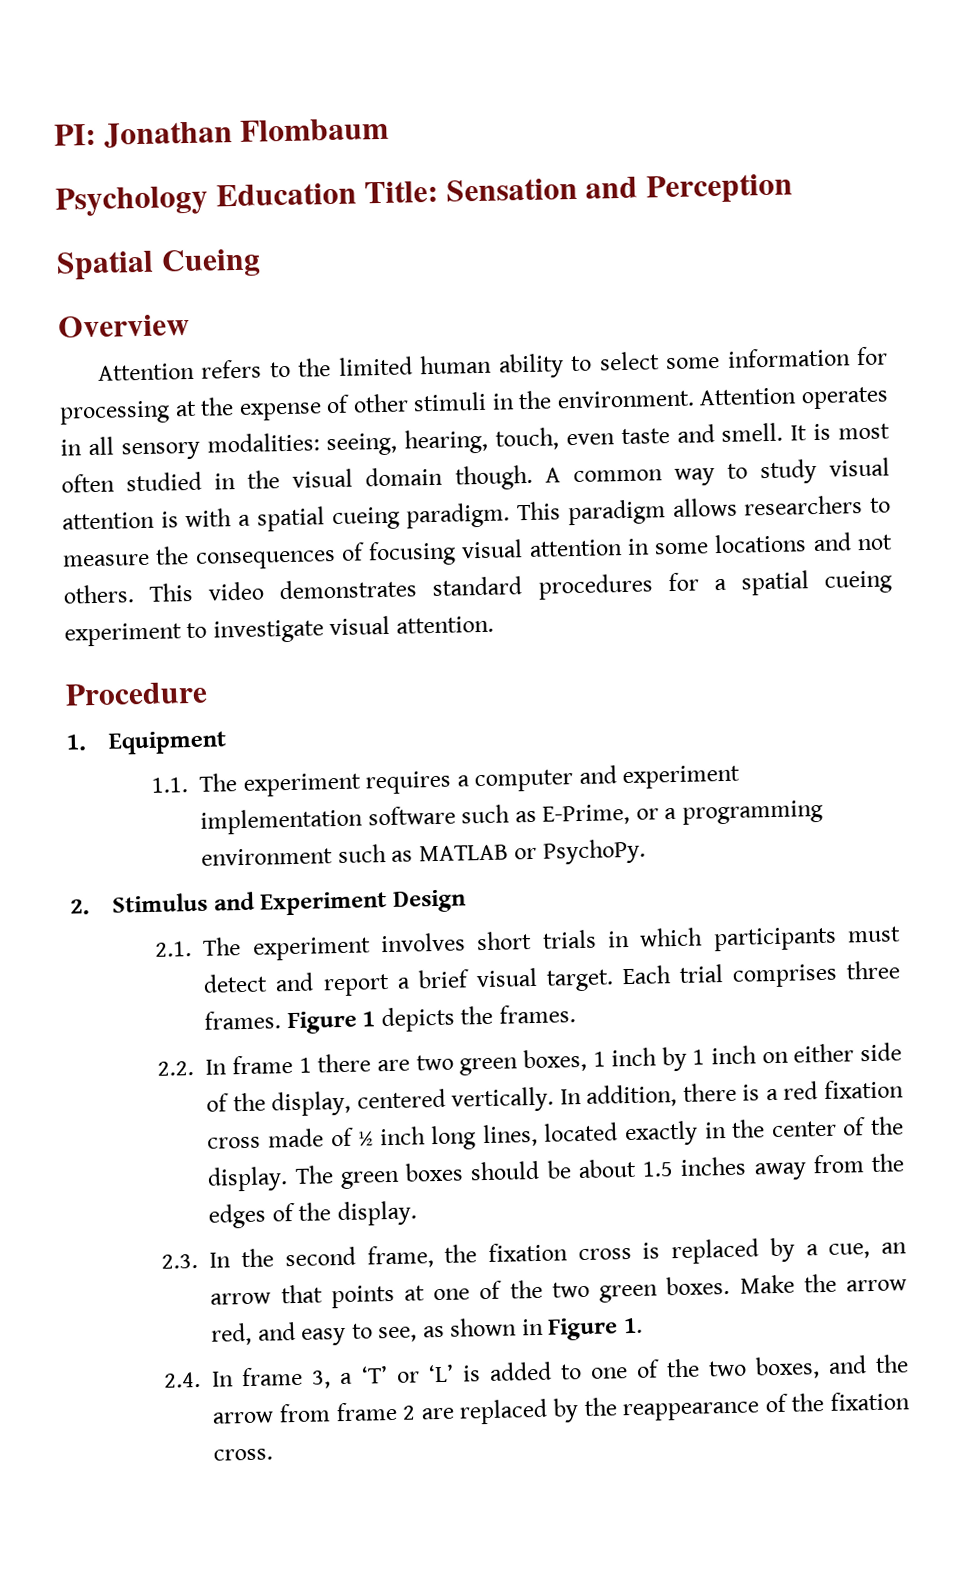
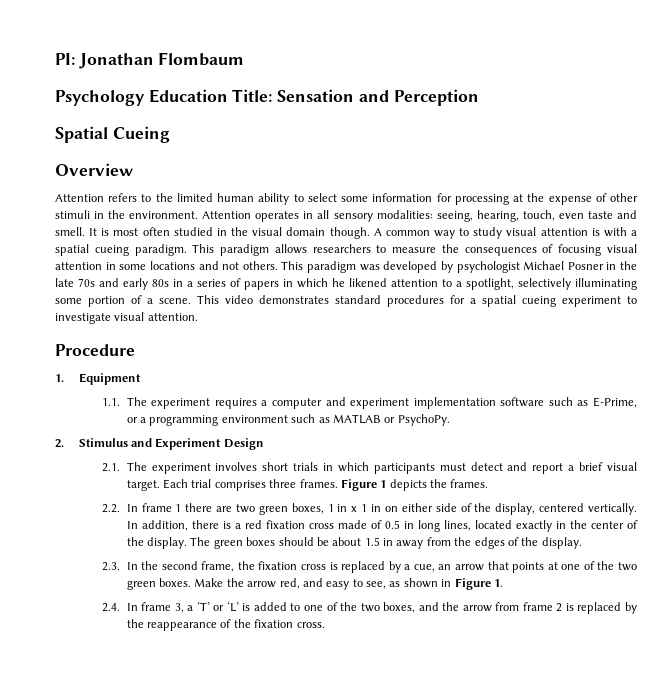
- This video demonstrates standard procedures for a spatial cueing experiment to investigate visual attention.
+ This paradigm was developed by psychologist Michael Posner in the late 70s and early 80s in a series of papers in which he likened attention to a spotlight, selectively illuminating some portion of a scene. This video demonstrates standard procedures for a spatial cueing experiment to investigate visual attention.
- 2.2. In frame 1 there are two green boxes, 1 inch by 1 inch on either side of the display, centered vertically.
+ 2.2. In frame 1 there are two green boxes, 1 in x 1 in on either side of the display, centered vertically.
- In addition, there is a red fixation cross made of ½ inch long lines, located exactly in the center of the display.
+ In addition, there is a red fixation cross made of 0.5 in long lines, located exactly in the center of the display.
- The green boxes should be about 1.5 inches away from the edges of the display.
+ The green boxes should be about 1.5 in away from the edges of the display.
- 2.4. In frame 3, a ‘T’ or ‘L’ is added to one of the two boxes, and the arrow from frame 2 are replaced by the reappearance of the fixation cross.
+ 2.4. In frame 3, a ‘T’ or ‘L’ is added to one of the two boxes, and the arrow from frame 2 is replaced by the reappearance of the fixation cross.

